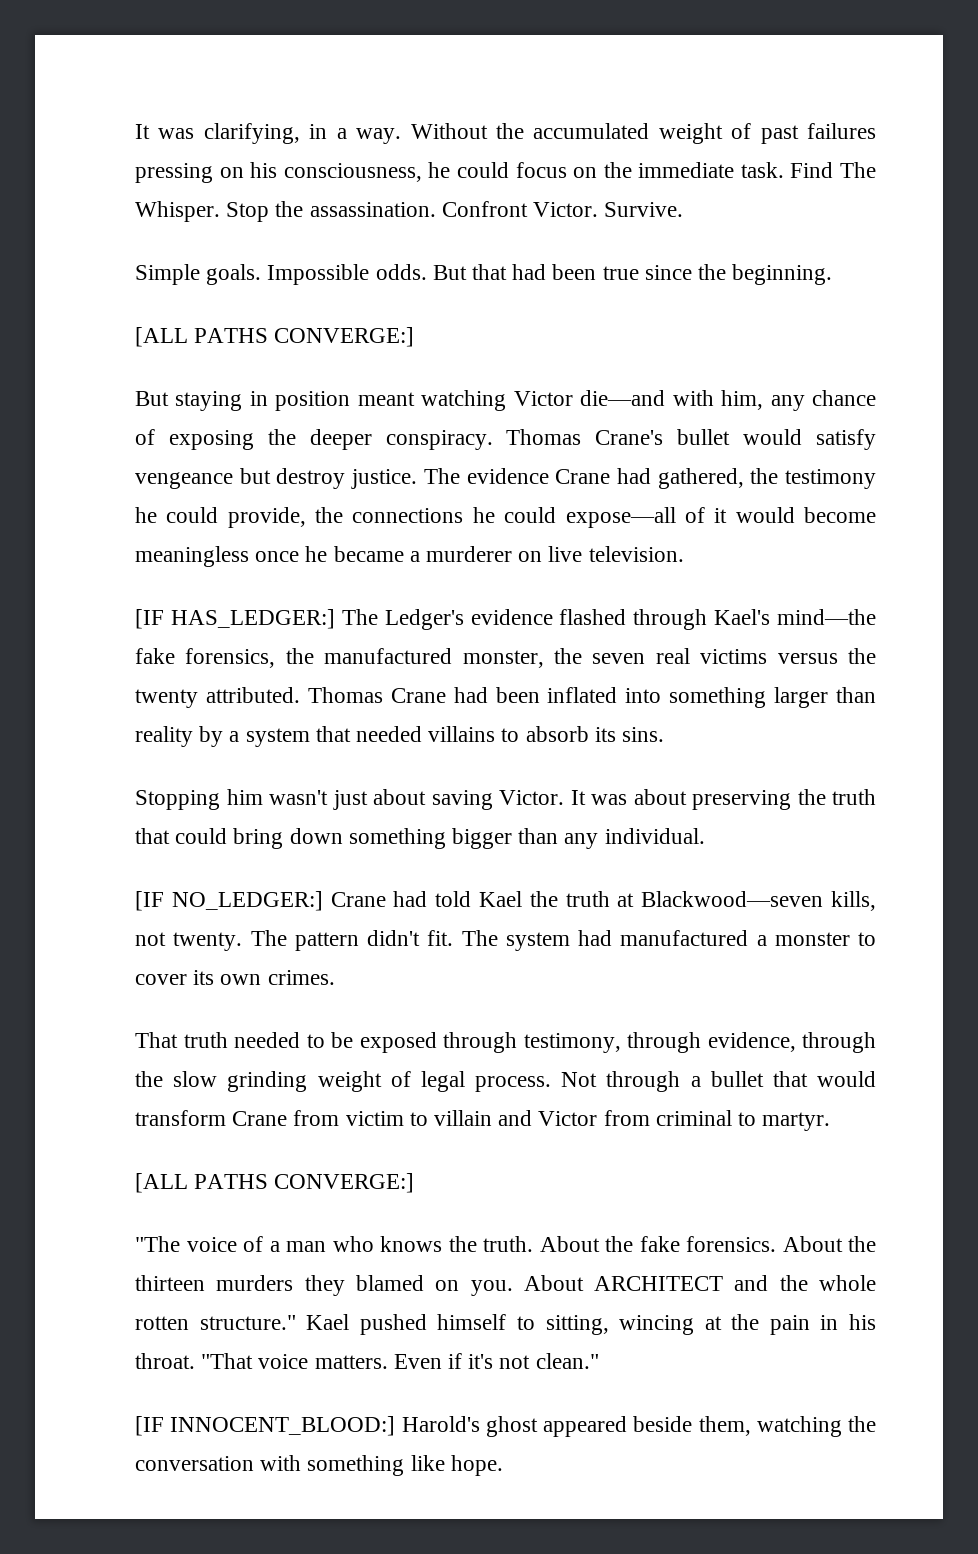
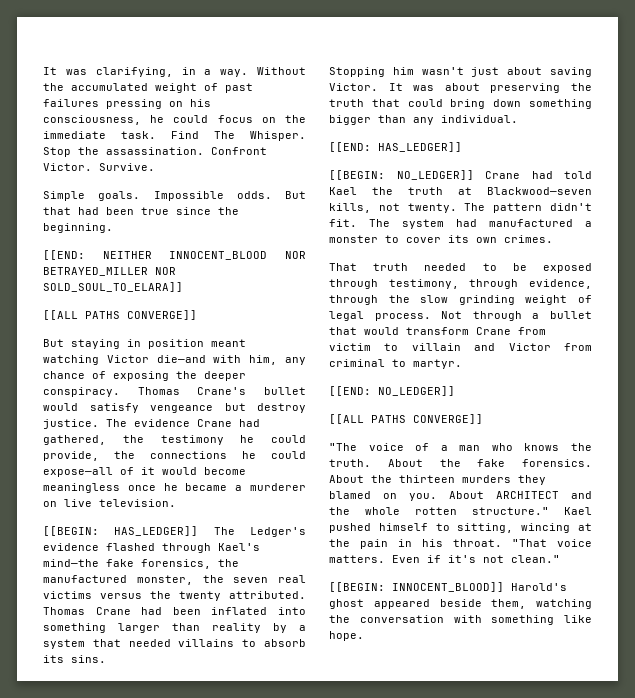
  But that had been true since the beginning.
- [ALL PATHS CONVERGE:]
+ [[END: NEITHER INNOCENT_BLOOD NOR BETRAYED_MILLER NOR SOLD_SOUL_TO_ELARA]]
+ [[ALL PATHS CONVERGE]]
- [IF HAS_LEDGER:] The Ledger's evidence flashed through Kael's mind—the fake forensics, the manufactured monster, the seven real victims versus the twenty attributed.
+ [[BEGIN: HAS_LEDGER]] The Ledger's evidence flashed through Kael's mind—the fake forensics, the manufactured monster, the seven real victims versus the twenty attributed.
- [IF NO_LEDGER:] Crane had told Kael the truth at Blackwood—seven kills, not twenty.
+ [[END: HAS_LEDGER]]
+ [[BEGIN: NO_LEDGER]] Crane had told Kael the truth at Blackwood—seven kills, not twenty.
  Not through a bullet that would transform Crane from victim to villain and Victor from criminal to martyr.
- [ALL PATHS CONVERGE:]
+ [[END: NO_LEDGER]]
+ [[ALL PATHS CONVERGE]]
- [IF INNOCENT_BLOOD:] Harold's ghost appeared beside them, watching the conversation with something like hope.
+ [[BEGIN: INNOCENT_BLOOD]] Harold's ghost appeared beside them, watching the conversation with something like hope.

